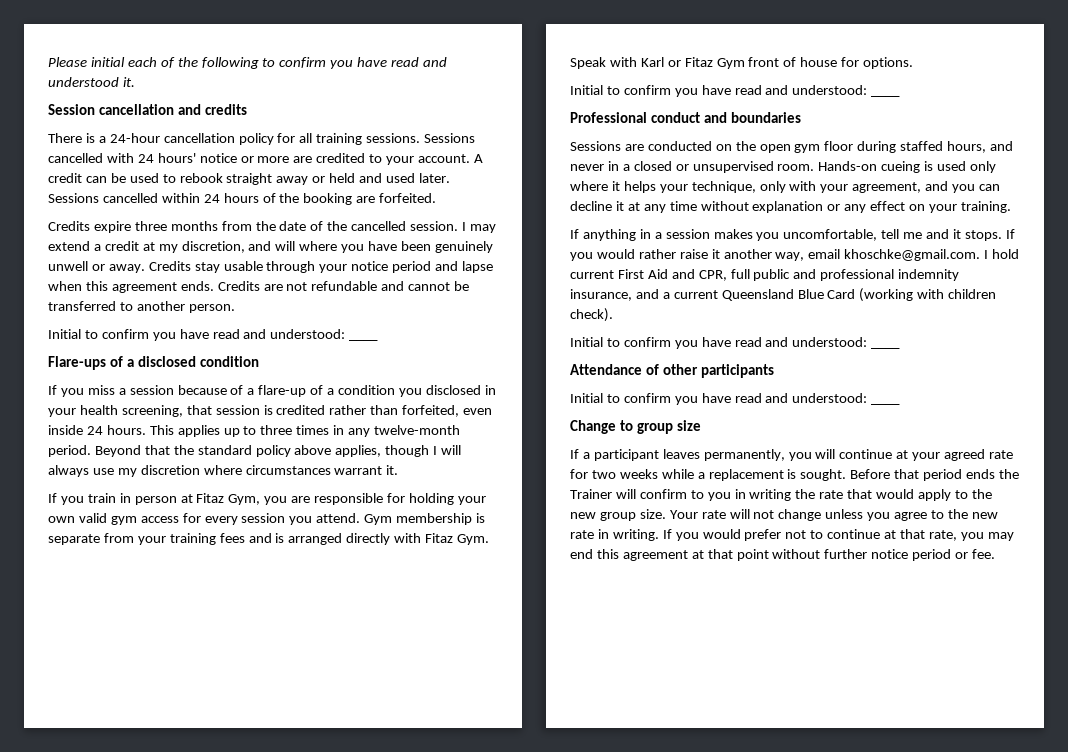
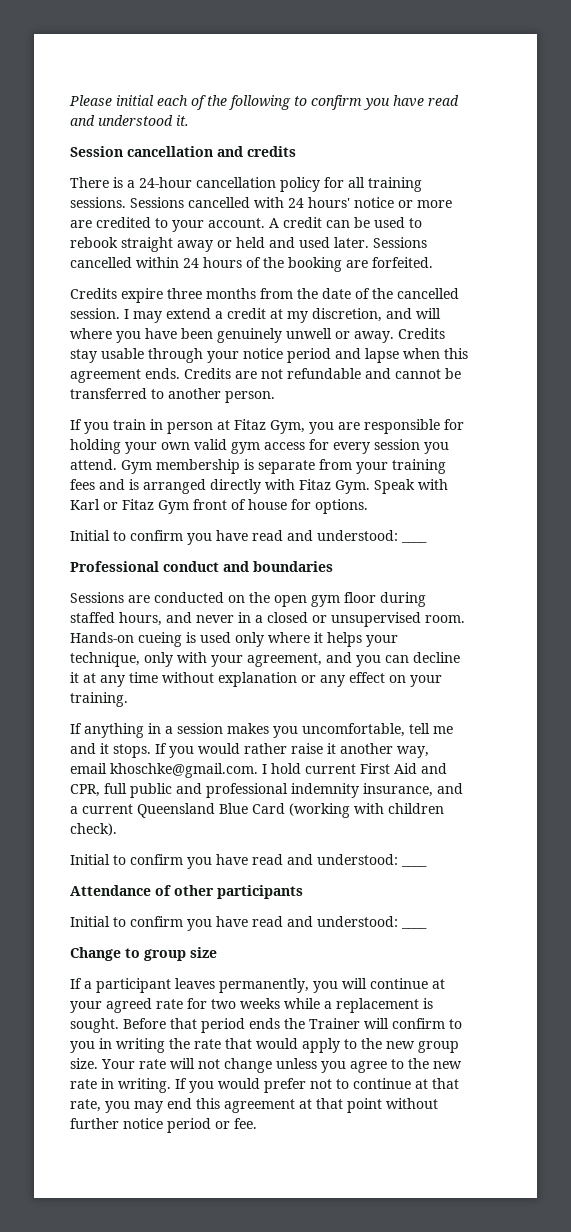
  Credits are not refundable and cannot be transferred to another person.
- Initial to confirm you have read and understood: ____
- Flare-ups of a disclosed condition
- If you miss a session because of a flare-up of a condition you disclosed in your health screening, that session is credited rather than forfeited, even inside 24 hours. This applies up to three times in any twelve-month period. Beyond that the standard policy above applies, though I will always use my discretion where circumstances warrant it.

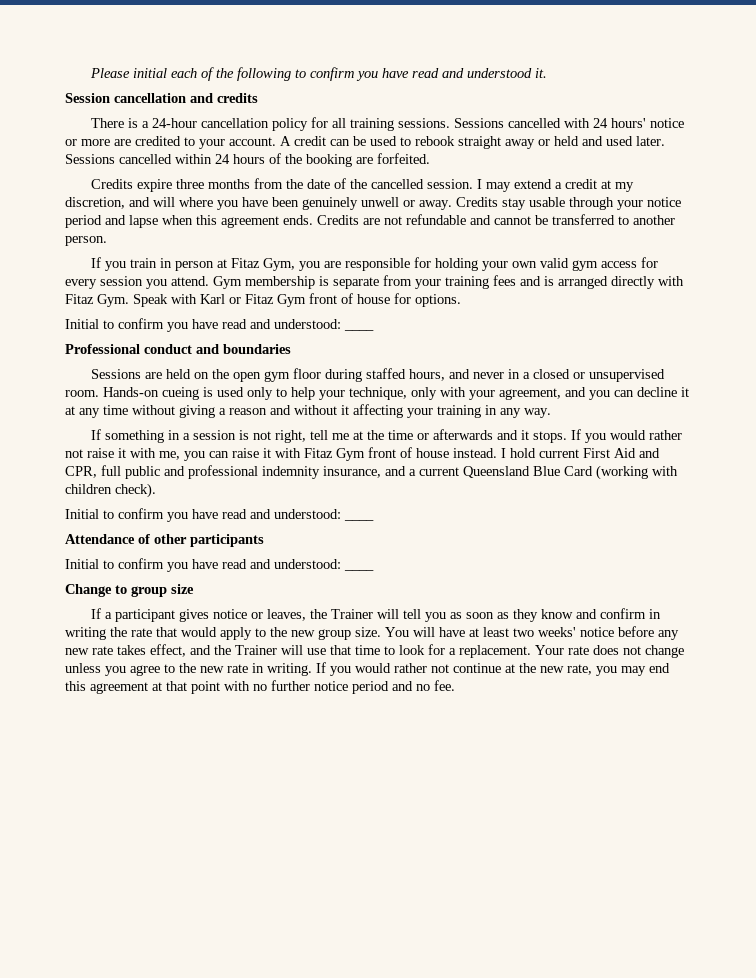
- Sessions are conducted on the open gym floor during staffed hours, and never in a closed or unsupervised room.
+ Sessions are held on the open gym floor during staffed hours, and never in a closed or unsupervised room.
- Hands-on cueing is used only where it helps your technique, only with your agreement, and you can decline it at any time without explanation or any effect on your training.
- If anything in a session makes you uncomfortable, tell me and it stops.
+ Hands-on cueing is used only to help your technique, only with your agreement, and you can decline it at any time without giving a reason and without it affecting your training in any way.
+ If something in a session is not right, tell me at the time or afterwards and it stops.
- If you would rather raise it another way, email khoschke@gmail.com. I hold current First Aid and CPR, full public and professional indemnity insurance, and a current Queensland Blue Card (working with children check).
+ If you would rather not raise it with me, you can raise it with Fitaz Gym front of house instead. I hold current First Aid and CPR, full public and professional indemnity insurance, and a current Queensland Blue Card (working with children check).
- If a participant leaves permanently, you will continue at your agreed rate for two weeks while a replacement is sought. Before that period ends the Trainer will confirm to you in writing the rate that would apply to the new group size.
+ If a participant gives notice or leaves, the Trainer will tell you as soon as they know and confirm in writing the rate that would apply to the new group size.
+ You will have at least two weeks' notice before any new rate takes effect, and the Trainer will use that time to look for a replacement.
- Your rate will not change unless you agree to the new rate in writing.
+ Your rate does not change unless you agree to the new rate in writing.
- If you would prefer not to continue at that rate, you may end this agreement at that point without further notice period or fee.
+ If you would rather not continue at the new rate, you may end this agreement at that point with no further notice period and no fee.

